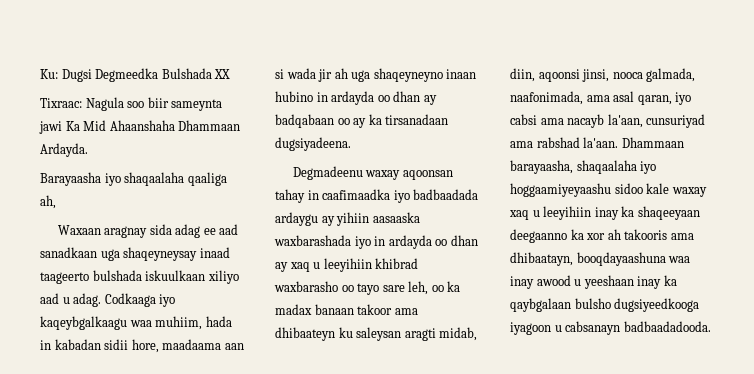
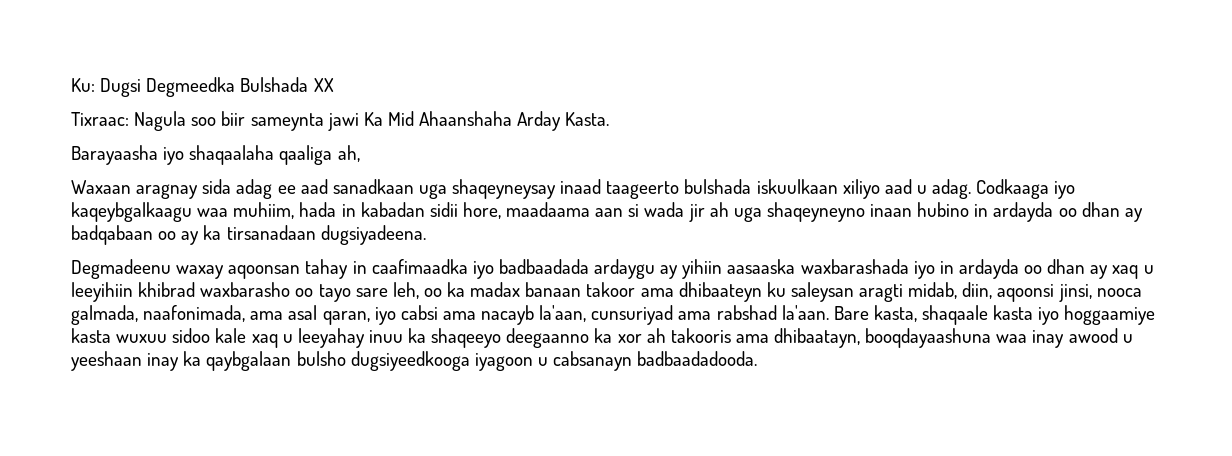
- Tixraac: Nagula soo biir sameynta jawi Ka Mid Ahaanshaha Dhammaan Ardayda.
+ Tixraac: Nagula soo biir sameynta jawi Ka Mid Ahaanshaha Arday Kasta.
- Dhammaan barayaasha, shaqaalaha iyo hoggaamiyeyaashu sidoo kale waxay xaq u leeyihiin inay ka shaqeeyaan deegaanno ka xor ah takooris ama dhibaatayn, booqdayaashuna waa inay awood u yeeshaan inay ka qaybgalaan bulsho dugsiyeedkooga iyagoon u cabsanayn badbaadadooda.
+ Bare kasta, shaqaale kasta iyo hoggaamiye kasta wuxuu sidoo kale xaq u leeyahay inuu ka shaqeeyo deegaanno ka xor ah takooris ama dhibaatayn, booqdayaashuna waa inay awood u yeeshaan inay ka qaybgalaan bulsho dugsiyeedkooga iyagoon u cabsanayn badbaadadooda.

